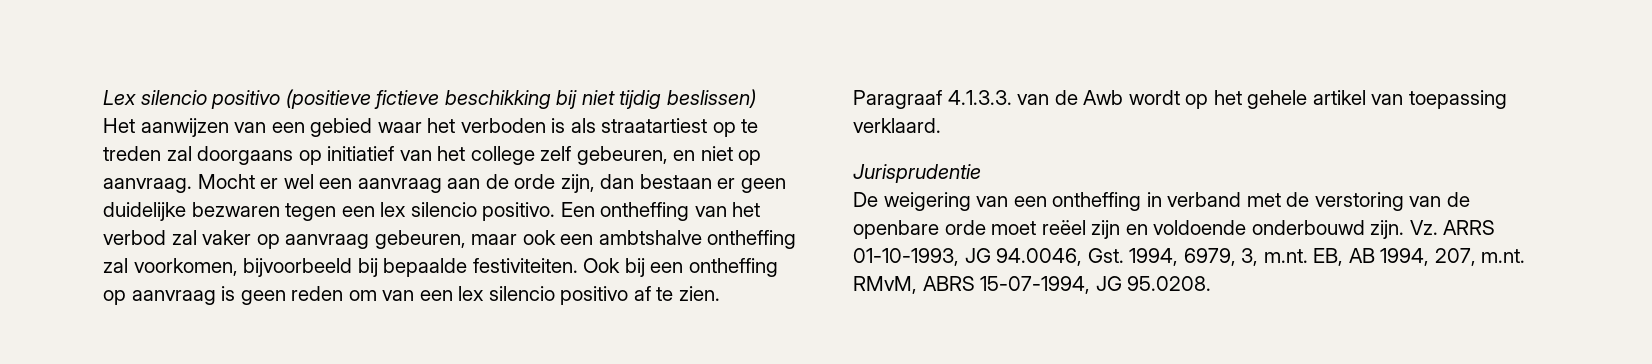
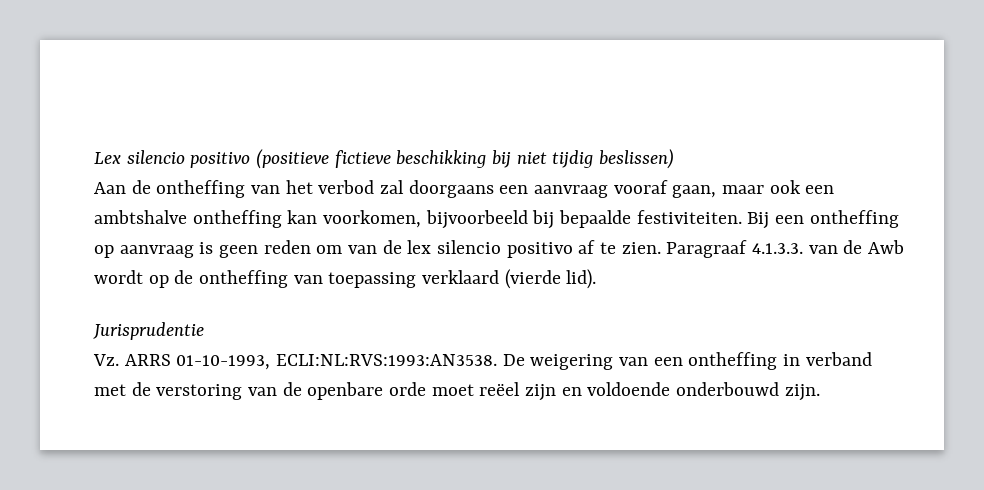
- Het aanwijzen van een gebied waar het verboden is als straatartiest op te treden zal doorgaans op initiatief van het college zelf gebeuren, en niet op aanvraag. Mocht er wel een aanvraag aan de orde zijn, dan bestaan er geen duidelijke bezwaren tegen een lex silencio positivo. Een ontheffing van het verbod zal vaker op aanvraag gebeuren, maar ook een ambtshalve ontheffing zal voorkomen, bijvoorbeeld bij bepaalde festiviteiten.
+ Aan de ontheffing van het verbod zal doorgaans een aanvraag vooraf gaan, maar ook een ambtshalve ontheffing kan voorkomen, bijvoorbeeld bij bepaalde festiviteiten.
- Ook bij een ontheffing op aanvraag is geen reden om van een lex silencio positivo af te zien.
+ Bij een ontheffing op aanvraag is geen reden om van de lex silencio positivo af te zien.
- Paragraaf 4.1.3.3. van de Awb wordt op het gehele artikel van toepassing verklaard.
+ Paragraaf 4.1.3.3. van de Awb wordt op de ontheffing van toepassing verklaard (vierde lid).
  Jurisprudentie
- De weigering van een ontheffing in verband met de verstoring van de openbare orde moet reëel zijn en voldoende onderbouwd zijn. Vz. ARRS 01-10-1993, JG 94.0046, Gst. 1994, 6979, 3, m.nt. EB, AB 1994, 207, m.nt. RMvM, ABRS 15-07-1994, JG 95.0208.
+ Vz. ARRS 01-10-1993, ECLI:NL:RVS:1993:AN3538. De weigering van een ontheffing in verband met de verstoring van de openbare orde moet reëel zijn en voldoende onderbouwd zijn.

